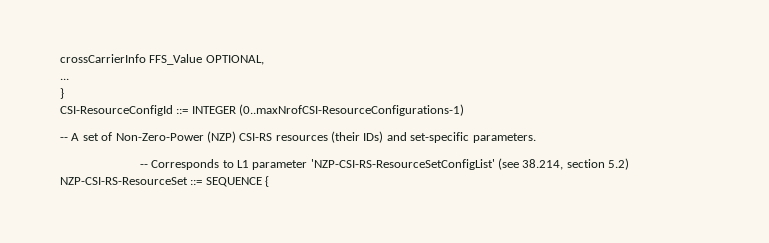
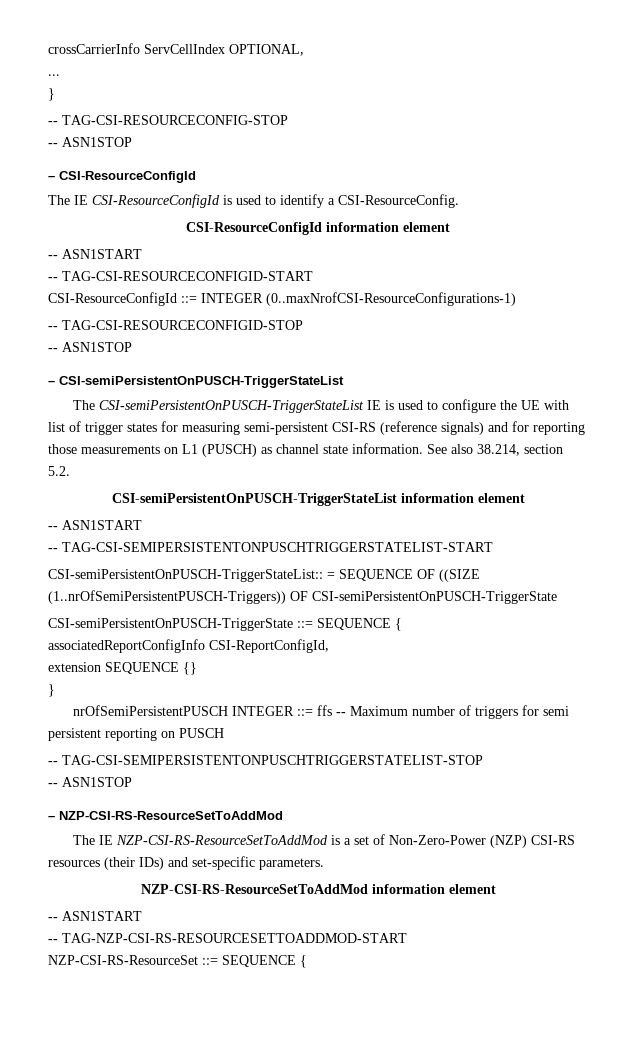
- crossCarrierInfo FFS_Value OPTIONAL,
+ crossCarrierInfo ServCellIndex OPTIONAL,
+ -- TAG-CSI-RESOURCECONFIG-STOP
+ -- ASN1STOP
+ – CSI-ResourceConfigId
+ The IE CSI-ResourceConfigId is used to identify a CSI-ResourceConfig.
+ CSI-ResourceConfigId information element
+ -- ASN1START
+ -- TAG-CSI-RESOURCECONFIGID-START
- -- A set of Non-Zero-Power (NZP) CSI-RS resources (their IDs) and set-specific parameters.
+ -- TAG-CSI-RESOURCECONFIGID-STOP
+ -- ASN1STOP
+ – CSI-semiPersistentOnPUSCH-TriggerStateList
+ The CSI-semiPersistentOnPUSCH-TriggerStateList IE is used to configure the UE with list of trigger states for measuring semi-persistent CSI-RS (reference signals) and for reporting those measurements on L1 (PUSCH) as channel state information. See also 38.214, section 5.2.
+ CSI-semiPersistentOnPUSCH-TriggerStateList information element
+ -- ASN1START
+ -- TAG-CSI-SEMIPERSISTENTONPUSCHTRIGGERSTATELIST-START
+ CSI-semiPersistentOnPUSCH-TriggerStateList:: = SEQUENCE OF ((SIZE (1..nrOfSemiPersistentPUSCH-Triggers)) OF CSI-semiPersistentOnPUSCH-TriggerState
+ CSI-semiPersistentOnPUSCH-TriggerState ::= SEQUENCE {
+ associatedReportConfigInfo CSI-ReportConfigId,
+ extension SEQUENCE {}
+ }
+ nrOfSemiPersistentPUSCH INTEGER ::= ffs -- Maximum number of triggers for semi persistent reporting on PUSCH
+ -- TAG-CSI-SEMIPERSISTENTONPUSCHTRIGGERSTATELIST-STOP
+ -- ASN1STOP
+ – NZP-CSI-RS-ResourceSetToAddMod
+ The IE NZP-CSI-RS-ResourceSetToAddMod is a set of Non-Zero-Power (NZP) CSI-RS resources (their IDs) and set-specific parameters.
- -- Corresponds to L1 parameter 'NZP-CSI-RS-ResourceSetConfigList' (see 38.214, section 5.2)
+ NZP-CSI-RS-ResourceSetToAddMod information element
+ -- ASN1START
+ -- TAG-NZP-CSI-RS-RESOURCESETTOADDMOD-START

